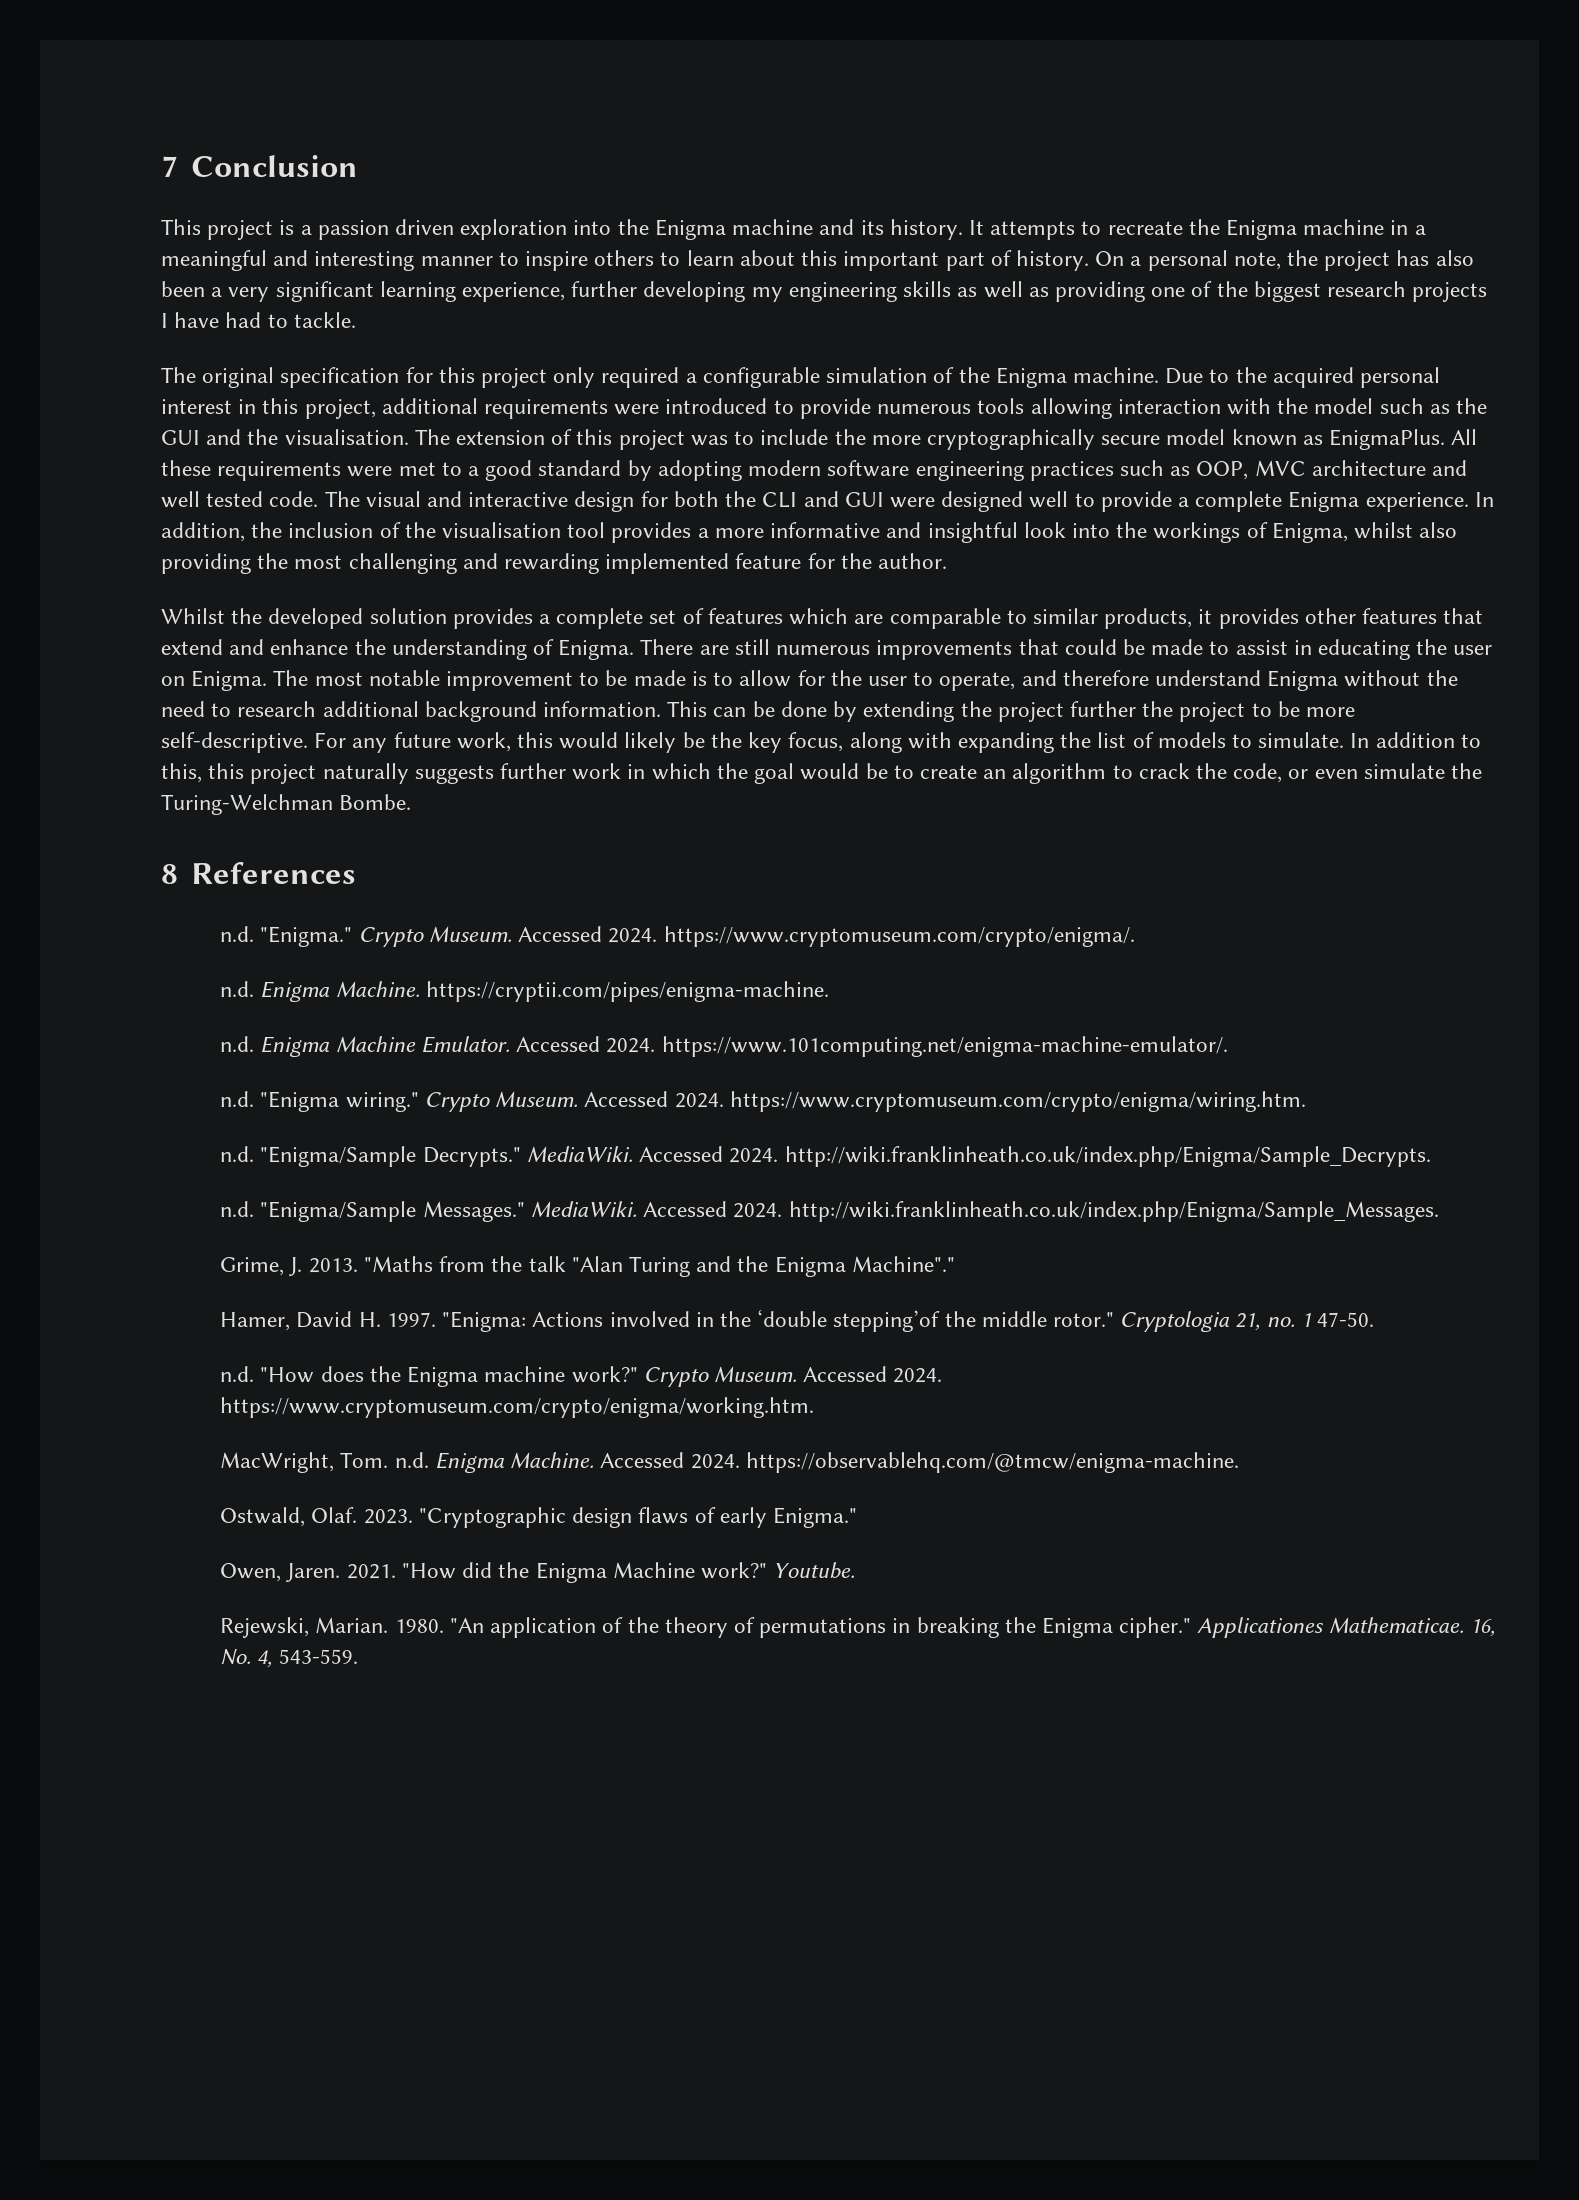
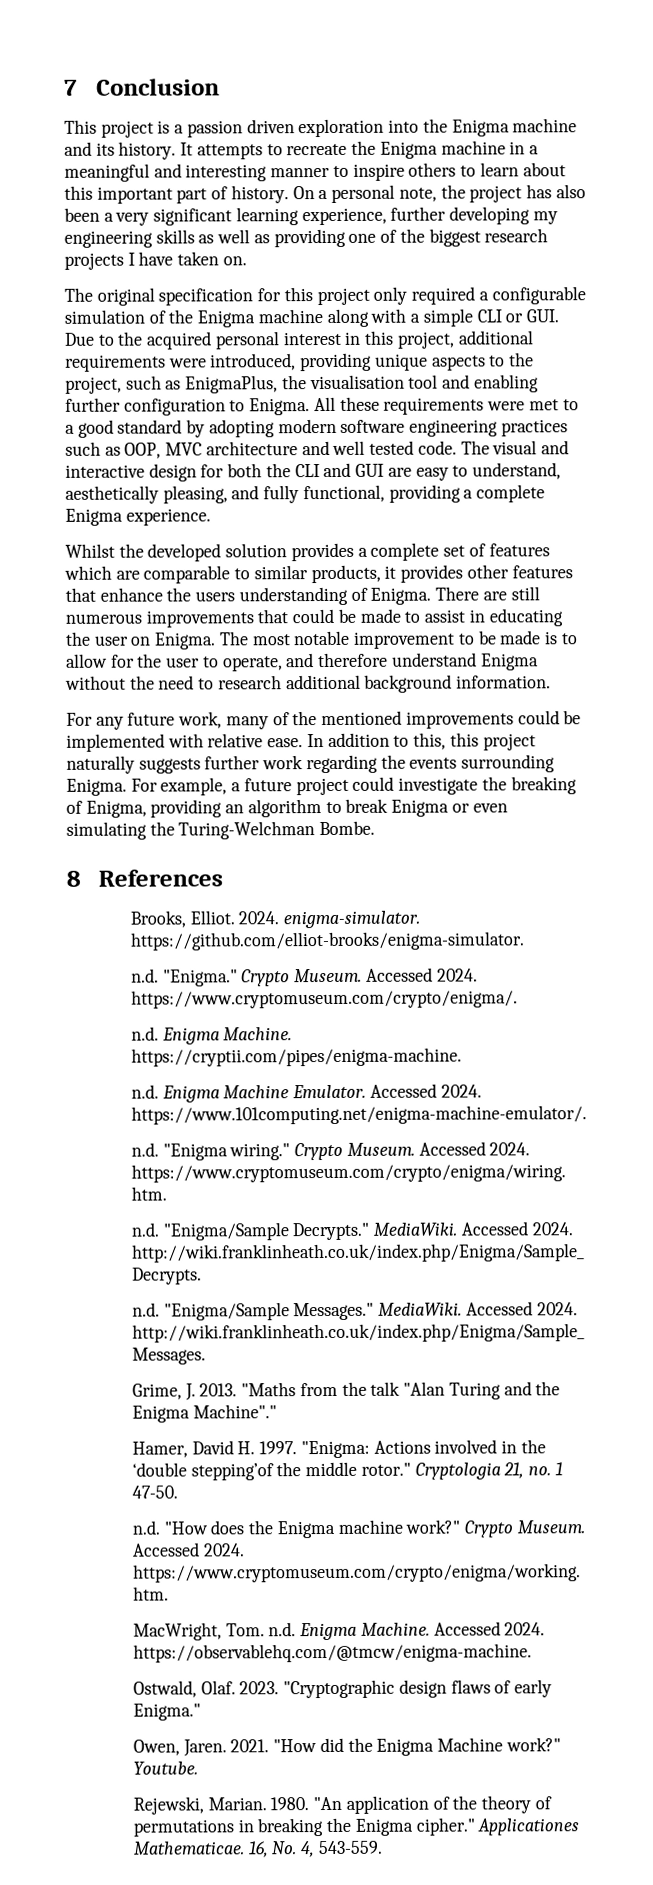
- On a personal note, the project has also been a very significant learning experience, further developing my engineering skills as well as providing one of the biggest research projects I have had to tackle.
+ On a personal note, the project has also been a very significant learning experience, further developing my engineering skills as well as providing one of the biggest research projects I have taken on.
- The original specification for this project only required a configurable simulation of the Enigma machine. Due to the acquired personal interest in this project, additional requirements were introduced to provide numerous tools allowing interaction with the model such as the GUI and the visualisation. The extension of this project was to include the more cryptographically secure model known as EnigmaPlus.
+ The original specification for this project only required a configurable simulation of the Enigma machine along with a simple CLI or GUI. Due to the acquired personal interest in this project, additional requirements were introduced, providing unique aspects to the project, such as EnigmaPlus, the visualisation tool and enabling further configuration to Enigma.
- The visual and interactive design for both the CLI and GUI were designed well to provide a complete Enigma experience. In addition, the inclusion of the visualisation tool provides a more informative and insightful look into the workings of Enigma, whilst also providing the most challenging and rewarding implemented feature for the author.
+ The visual and interactive design for both the CLI and GUI are easy to understand, aesthetically pleasing, and fully functional, providing a complete Enigma experience.
- Whilst the developed solution provides a complete set of features which are comparable to similar products, it provides other features that extend and enhance the understanding of Enigma.
+ Whilst the developed solution provides a complete set of features which are comparable to similar products, it provides other features that enhance the users understanding of Enigma.
- The most notable improvement to be made is to allow for the user to operate, and therefore understand Enigma without the need to research additional background information. This can be done by extending the project further the project to be more self-descriptive. For any future work, this would likely be the key focus, along with expanding the list of models to simulate.
+ The most notable improvement to be made is to allow for the user to operate, and therefore understand Enigma without the need to research additional background information.
+ For any future work, many of the mentioned improvements could be implemented with relative ease.
- In addition to this, this project naturally suggests further work in which the goal would be to create an algorithm to crack the code, or even simulate the Turing-Welchman Bombe.
+ In addition to this, this project naturally suggests further work regarding the events surrounding Enigma. For example, a future project could investigate the breaking of Enigma, providing an algorithm to break Enigma or even simulating the Turing-Welchman Bombe.
+ Brooks, Elliot. 2024. enigma-simulator. https://github.com/elliot-brooks/enigma-simulator.

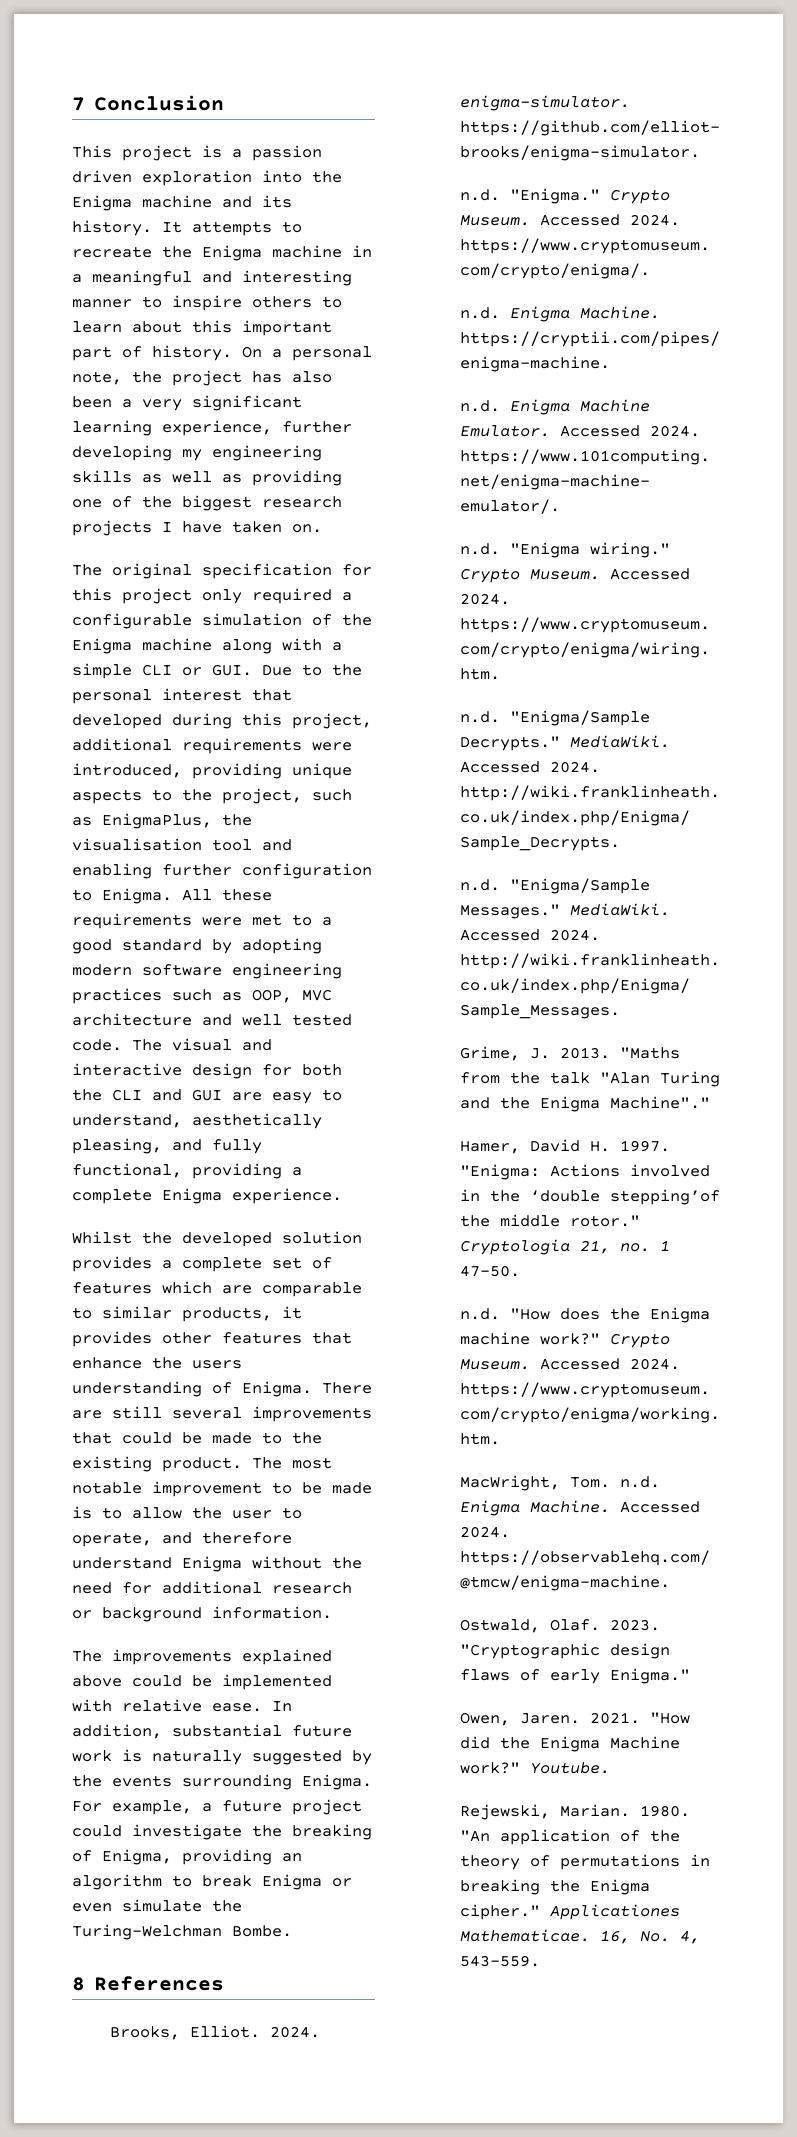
- The original specification for this project only required a configurable simulation of the Enigma machine along with a simple CLI or GUI. Due to the acquired personal interest in this project, additional requirements were introduced, providing unique aspects to the project, such as EnigmaPlus, the visualisation tool and enabling further configuration to Enigma.
+ The original specification for this project only required a configurable simulation of the Enigma machine along with a simple CLI or GUI. Due to the personal interest that developed during this project, additional requirements were introduced, providing unique aspects to the project, such as EnigmaPlus, the visualisation tool and enabling further configuration to Enigma.
- There are still numerous improvements that could be made to assist in educating the user on Enigma.
+ There are still several improvements that could be made to the existing product.
- The most notable improvement to be made is to allow for the user to operate, and therefore understand Enigma without the need to research additional background information.
- For any future work, many of the mentioned improvements could be implemented with relative ease.
+ The most notable improvement to be made is to allow the user to operate, and therefore understand Enigma without the need for additional research or background information.
+ The improvements explained above could be implemented with relative ease.
- In addition to this, this project naturally suggests further work regarding the events surrounding Enigma.
+ In addition, substantial future work is naturally suggested by the events surrounding Enigma.
- For example, a future project could investigate the breaking of Enigma, providing an algorithm to break Enigma or even simulating the Turing-Welchman Bombe.
+ For example, a future project could investigate the breaking of Enigma, providing an algorithm to break Enigma or even simulate the Turing-Welchman Bombe.

